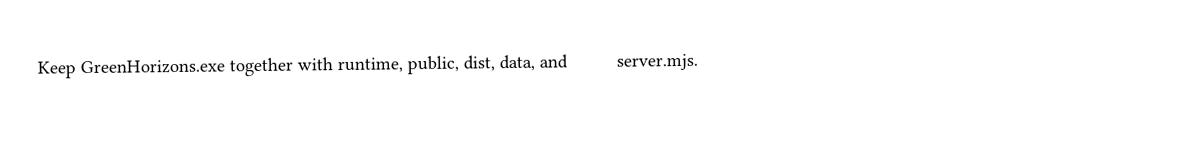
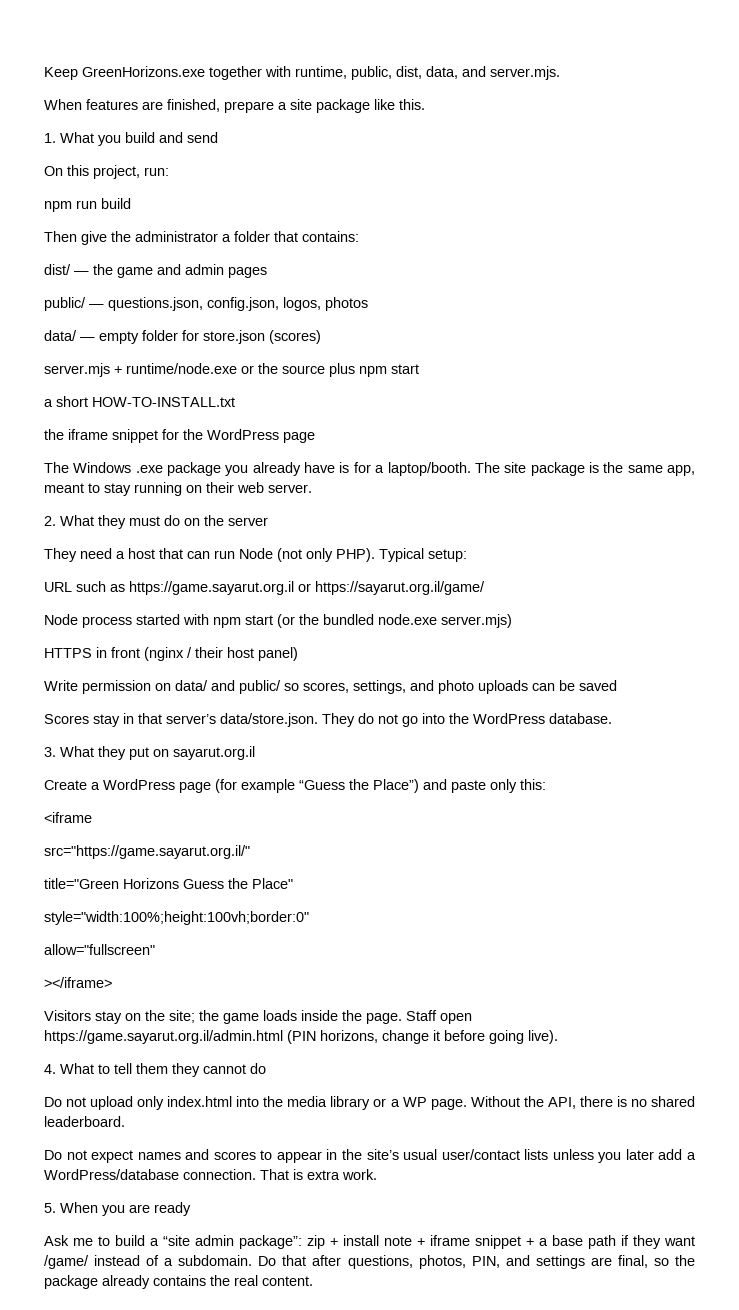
+ When features are finished, prepare a site package like this.
+ 1. What you build and send
+ On this project, run:
+ npm run build
+ Then give the administrator a folder that contains:
+ dist/ — the game and admin pages
+ public/ — questions.json, config.json, logos, photos
+ data/ — empty folder for store.json (scores)
+ server.mjs + runtime/node.exe or the source plus npm start
+ a short HOW-TO-INSTALL.txt
+ the iframe snippet for the WordPress page
+ The Windows .exe package you already have is for a laptop/booth. The site package is the same app, meant to stay running on their web server.
+ 2. What they must do on the server
+ They need a host that can run Node (not only PHP). Typical setup:
+ URL such as https://game.sayarut.org.il or https://sayarut.org.il/game/
+ Node process started with npm start (or the bundled node.exe server.mjs)
+ HTTPS in front (nginx / their host panel)
+ Write permission on data/ and public/ so scores, settings, and photo uploads can be saved
+ Scores stay in that server’s data/store.json. They do not go into the WordPress database.
+ 3. What they put on sayarut.org.il
+ Create a WordPress page (for example “Guess the Place”) and paste only this:
+ <iframe
+ src="https://game.sayarut.org.il/"
+ title="Green Horizons Guess the Place"
+ style="width:100%;height:100vh;border:0"
+ allow="fullscreen"
+ ></iframe>
+ Visitors stay on the site; the game loads inside the page. Staff open https://game.sayarut.org.il/admin.html (PIN horizons, change it before going live).
+ 4. What to tell them they cannot do
+ Do not upload only index.html into the media library or a WP page. Without the API, there is no shared leaderboard.
+ Do not expect names and scores to appear in the site’s usual user/contact lists unless you later add a WordPress/database connection. That is extra work.
+ 5. When you are ready
+ Ask me to build a “site admin package”: zip + install note + iframe snippet + a base path if they want /game/ instead of a subdomain. Do that after questions, photos, PIN, and settings are final, so the package already contains the real content.

